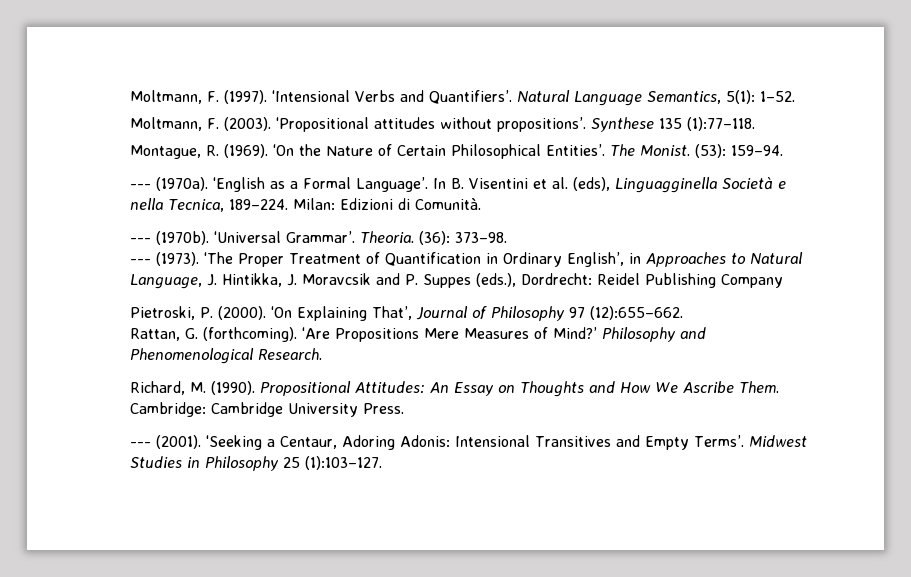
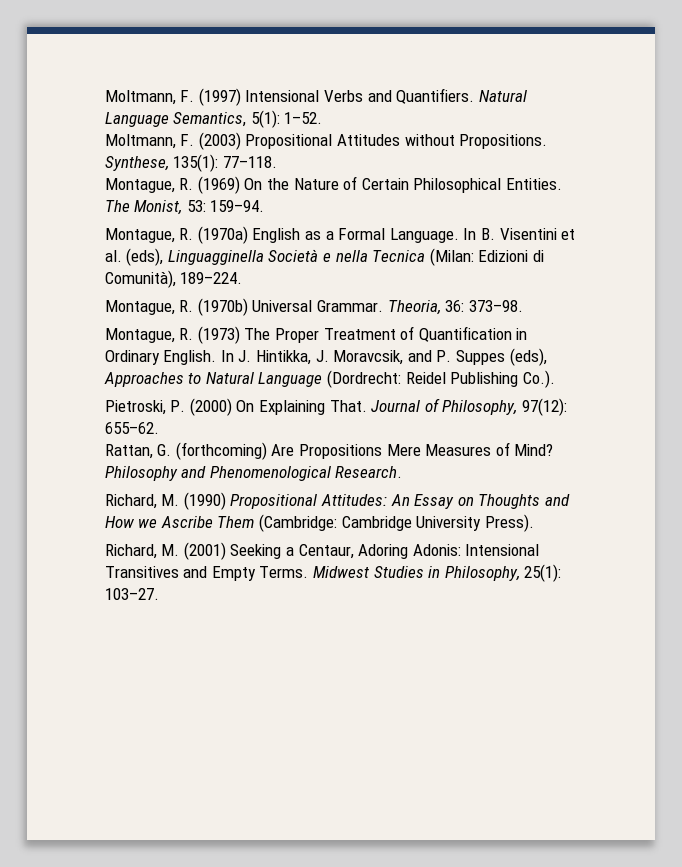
- Moltmann, F. (1997). ‘Intensional Verbs and Quantifiers’.
+ Moltmann, F. (1997) Intensional Verbs and Quantifiers.
- Moltmann, F. (2003). ‘Propositional attitudes without propositions’. Synthese 135 (1):77–118.
- Montague, R. (1969). ‘On the Nature of Certain Philosophical Entities’. The Monist. (53): 159–94.
- --- (1970a). ‘English as a Formal Language’.
+ Moltmann, F. (2003) Propositional Attitudes without Propositions. Synthese, 135(1): 77–118.
+ Montague, R. (1969) On the Nature of Certain Philosophical Entities. The Monist, 53: 159–94.
+ Montague, R. (1970a) English as a Formal Language.
- In B. Visentini et al. (eds), Linguagginella Società e nella Tecnica, 189–224. Milan: Edizioni di Comunità.
- --- (1970b). ‘Universal Grammar’. Theoria. (36): 373–98.
- --- (1973). ‘The Proper Treatment of Quantification in Ordinary English’, in Approaches to Natural Language, J. Hintikka, J. Moravcsik and P. Suppes (eds.), Dordrecht: Reidel Publishing Company
+ In B. Visentini et al. (eds), Linguagginella Società e nella Tecnica (Milan: Edizioni di Comunità), 189–224.
+ Montague, R. (1970b) Universal Grammar. Theoria, 36: 373–98.
+ Montague, R. (1973) The Proper Treatment of Quantification in Ordinary English. In J. Hintikka, J. Moravcsik, and P. Suppes (eds), Approaches to Natural Language (Dordrecht: Reidel Publishing Co.).
- Pietroski, P. (2000). ‘On Explaining That’, Journal of Philosophy 97 (12):655–662.
+ Pietroski, P. (2000) On Explaining That. Journal of Philosophy, 97(12): 655–62.
- Rattan, G. (forthcoming). ‘Are Propositions Mere Measures of Mind?’
+ Rattan, G. (forthcoming) Are Propositions Mere Measures of Mind?
- Richard, M. (1990). Propositional Attitudes: An Essay on Thoughts and How We Ascribe Them. Cambridge: Cambridge University Press.
- --- (2001). ‘Seeking a Centaur, Adoring Adonis: Intensional Transitives and Empty Terms’.
+ Richard, M. (1990) Propositional Attitudes: An Essay on Thoughts and How we Ascribe Them (Cambridge: Cambridge University Press).
+ Richard, M. (2001) Seeking a Centaur, Adoring Adonis: Intensional Transitives and Empty Terms.
- Midwest Studies in Philosophy 25 (1):103–127.
+ Midwest Studies in Philosophy, 25(1): 103–27.

